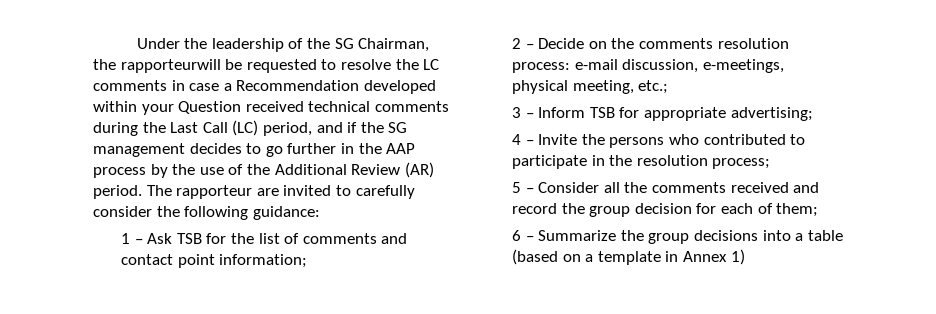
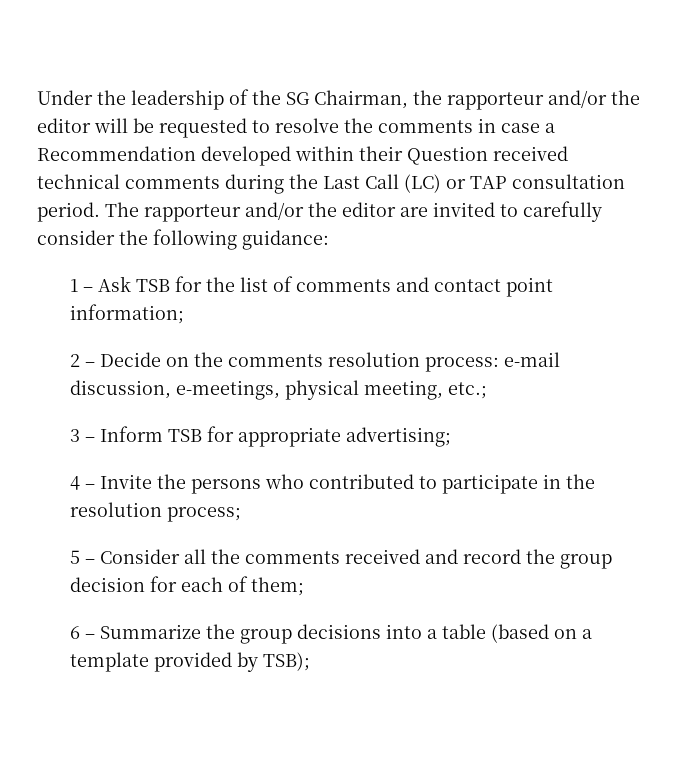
- Under the leadership of the SG Chairman, the rapporteurwill be requested to resolve the LC comments in case a Recommendation developed within your Question received technical comments during the Last Call (LC) period, and if the SG management decides to go further in the AAP process by the use of the Additional Review (AR) period. The rapporteur are invited to carefully consider the following guidance:
+ Under the leadership of the SG Chairman, the rapporteur and/or the editor will be requested to resolve the comments in case a Recommendation developed within their Question received technical comments during the Last Call (LC) or TAP consultation period. The rapporteur and/or the editor are invited to carefully consider the following guidance:
- 6 – Summarize the group decisions into a table (based on a template in Annex 1)
+ 6 – Summarize the group decisions into a table (based on a template provided by TSB);

